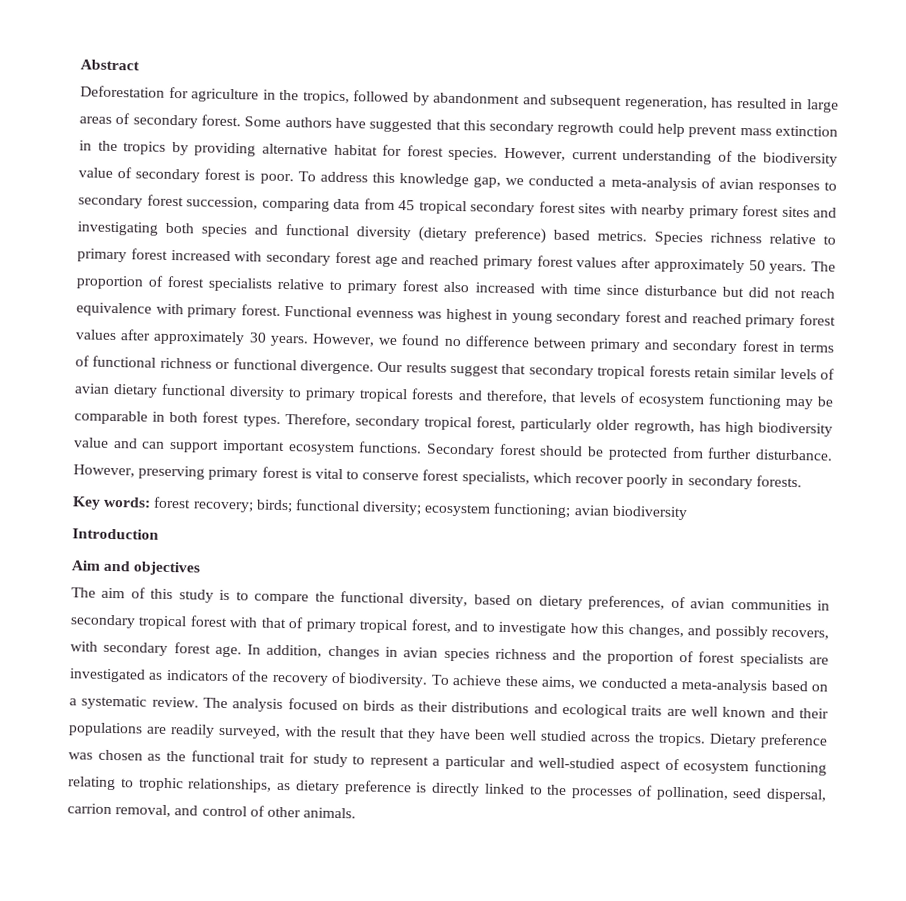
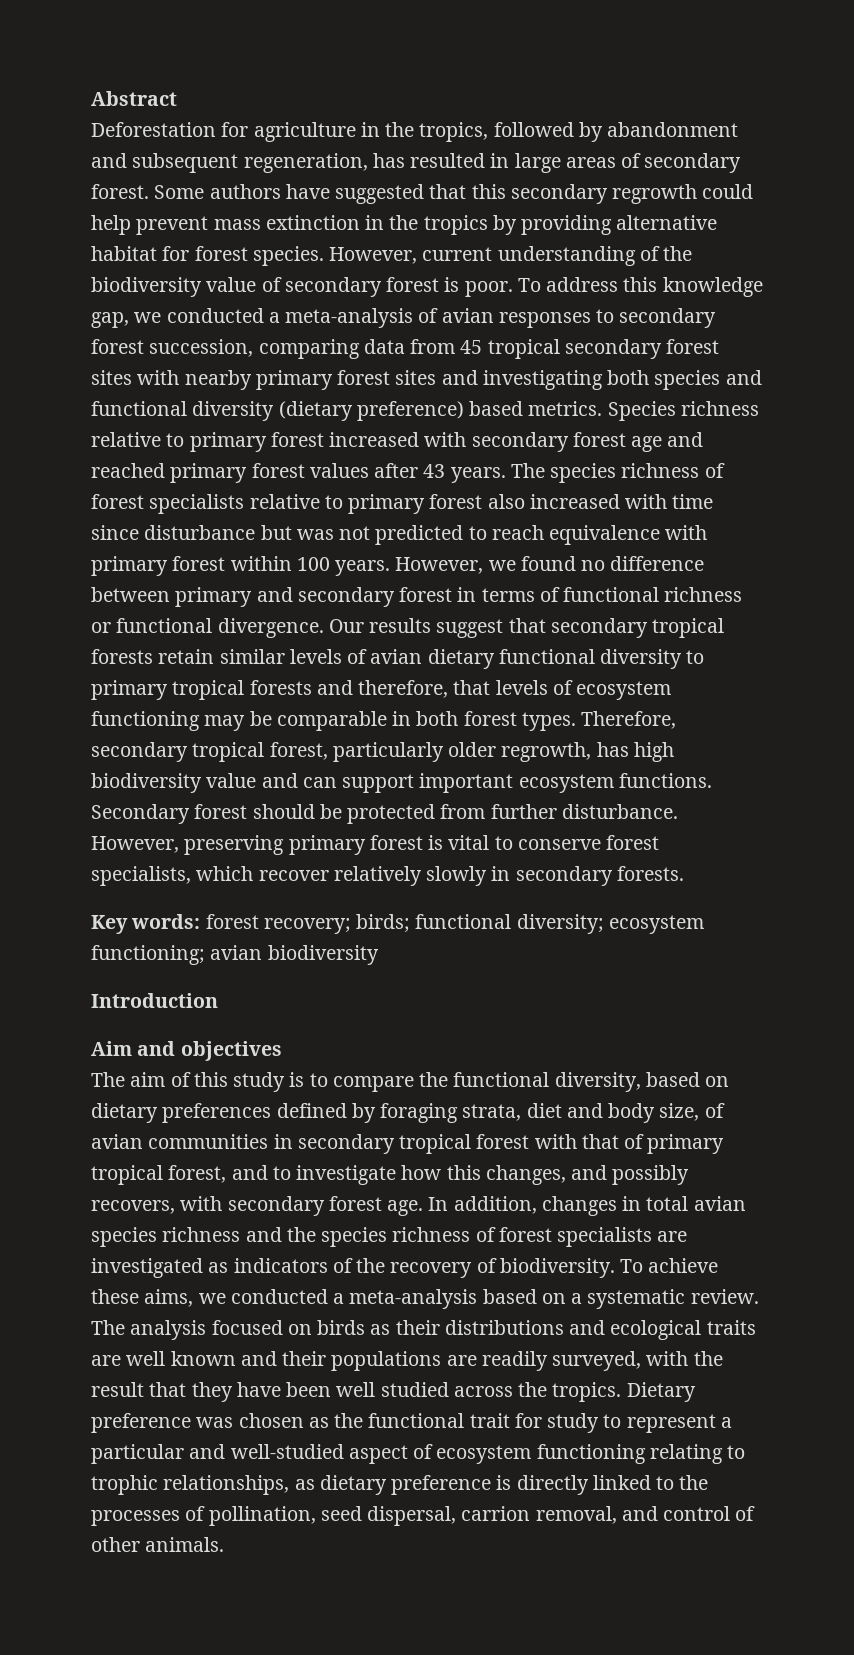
- Species richness relative to primary forest increased with secondary forest age and reached primary forest values after approximately 50 years. The proportion of forest specialists relative to primary forest also increased with time since disturbance but did not reach equivalence with primary forest. Functional evenness was highest in young secondary forest and reached primary forest values after approximately 30 years.
+ Species richness relative to primary forest increased with secondary forest age and reached primary forest values after 43 years. The species richness of forest specialists relative to primary forest also increased with time since disturbance but was not predicted to reach equivalence with primary forest within 100 years.
- However, preserving primary forest is vital to conserve forest specialists, which recover poorly in secondary forests.
+ However, preserving primary forest is vital to conserve forest specialists, which recover relatively slowly in secondary forests.
- The aim of this study is to compare the functional diversity, based on dietary preferences, of avian communities in secondary tropical forest with that of primary tropical forest, and to investigate how this changes, and possibly recovers, with secondary forest age.
+ The aim of this study is to compare the functional diversity, based on dietary preferences defined by foraging strata, diet and body size, of avian communities in secondary tropical forest with that of primary tropical forest, and to investigate how this changes, and possibly recovers, with secondary forest age.
- In addition, changes in avian species richness and the proportion of forest specialists are investigated as indicators of the recovery of biodiversity.
+ In addition, changes in total avian species richness and the species richness of forest specialists are investigated as indicators of the recovery of biodiversity.

